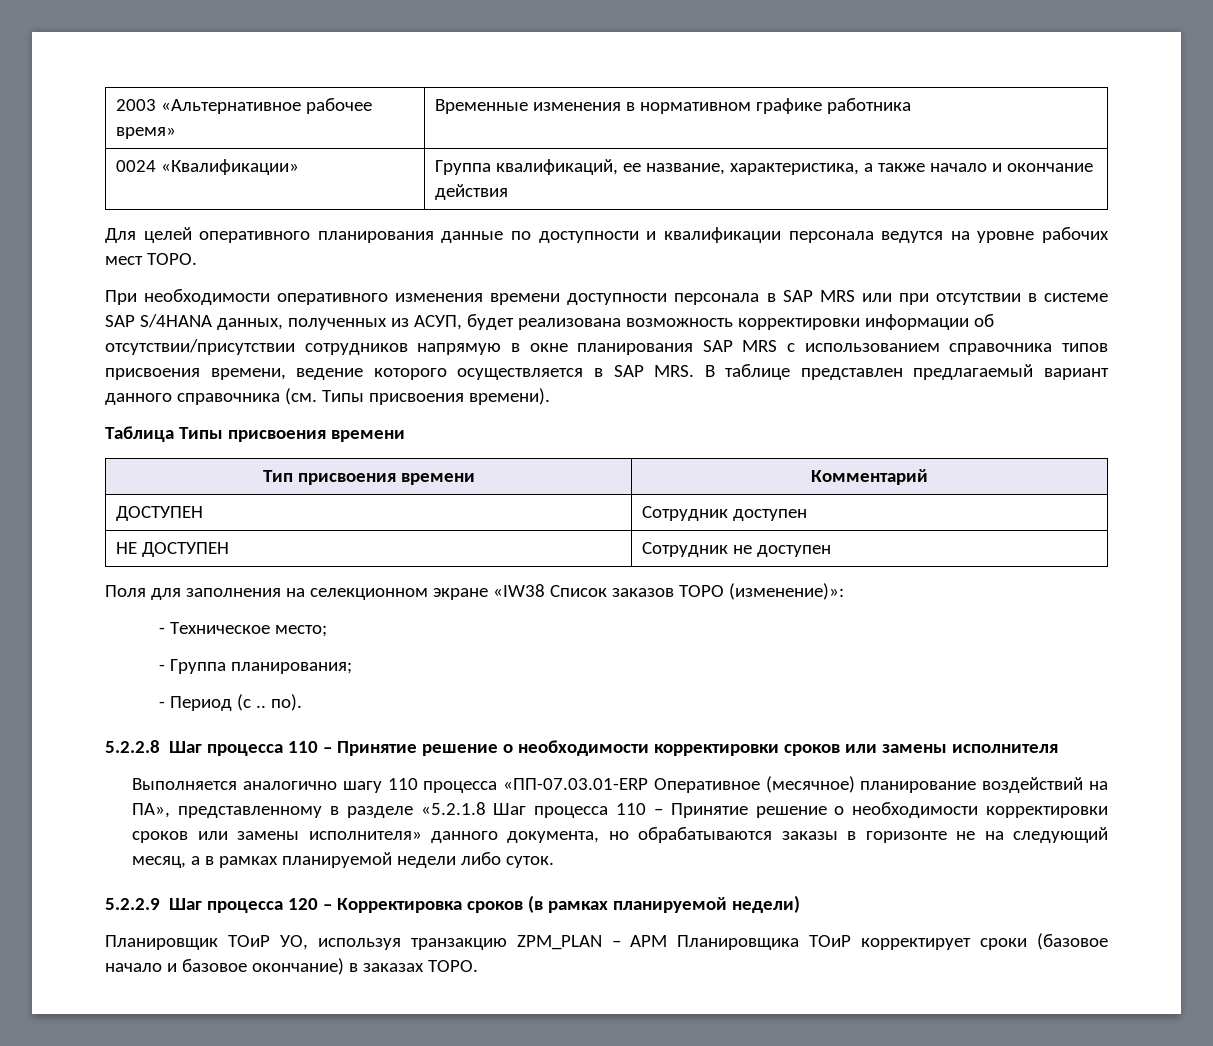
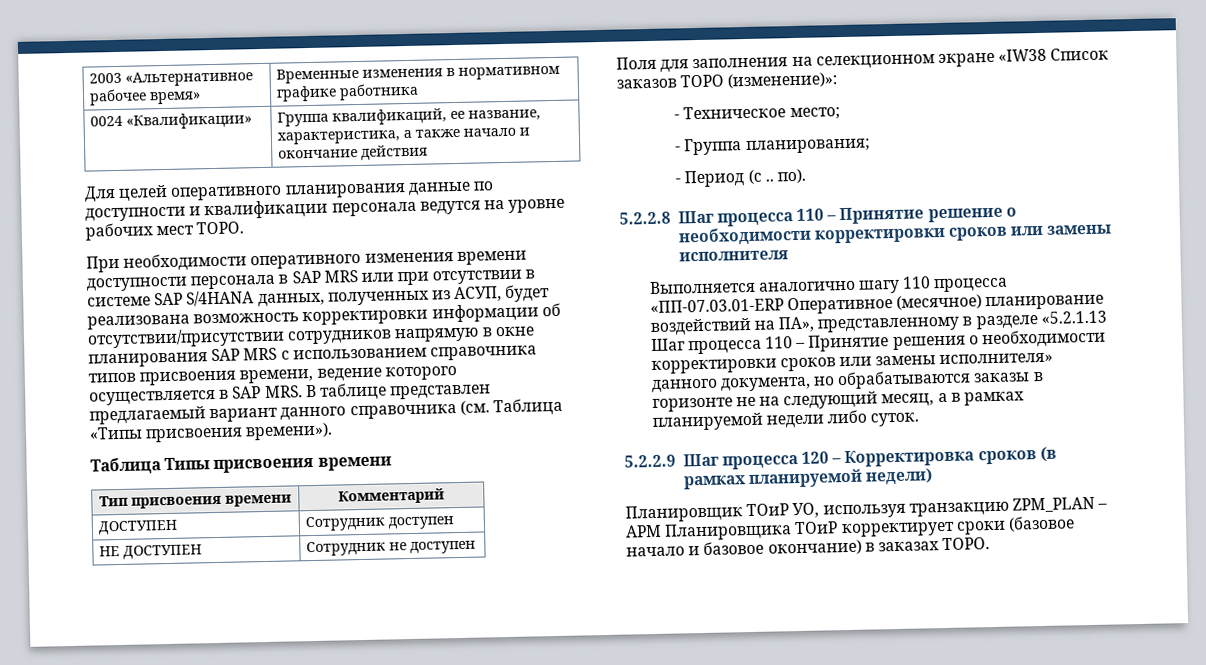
- При необходимости оперативного изменения времени доступности персонала в SAP MRS или при отсутствии в системе SAP S/4HANA данных, полученных из АСУП, будет реализована возможность корректировки информации об отсутствии/присутствии сотрудников напрямую в окне планирования SAP MRS с использованием справочника типов присвоения времени, ведение которого осуществляется в SAP MRS. В таблице представлен предлагаемый вариант данного справочника (см. Типы присвоения времени).
+ При необходимости оперативного изменения времени доступности персонала в SAP MRS или при отсутствии в системе SAP S/4HANA данных, полученных из АСУП, будет реализована возможность корректировки информации об отсутствии/присутствии сотрудников напрямую в окне планирования SAP MRS с использованием справочника типов присвоения времени, ведение которого осуществляется в SAP MRS. В таблице представлен предлагаемый вариант данного справочника (см. Таблица «Типы присвоения времени»).
- Выполняется аналогично шагу 110 процесса «ПП-07.03.01-ERP Оперативное (месячное) планирование воздействий на ПА», представленному в разделе «5.2.1.8 Шаг процесса 110 – Принятие решение о необходимости корректировки сроков или замены исполнителя» данного документа, но обрабатываются заказы в горизонте не на следующий месяц, а в рамках планируемой недели либо суток.
+ Выполняется аналогично шагу 110 процесса «ПП-07.03.01-ERP Оперативное (месячное) планирование воздействий на ПА», представленному в разделе «5.2.1.13 Шаг процесса 110 – Принятие решения о необходимости корректировки сроков или замены исполнителя» данного документа, но обрабатываются заказы в горизонте не на следующий месяц, а в рамках планируемой недели либо суток.

